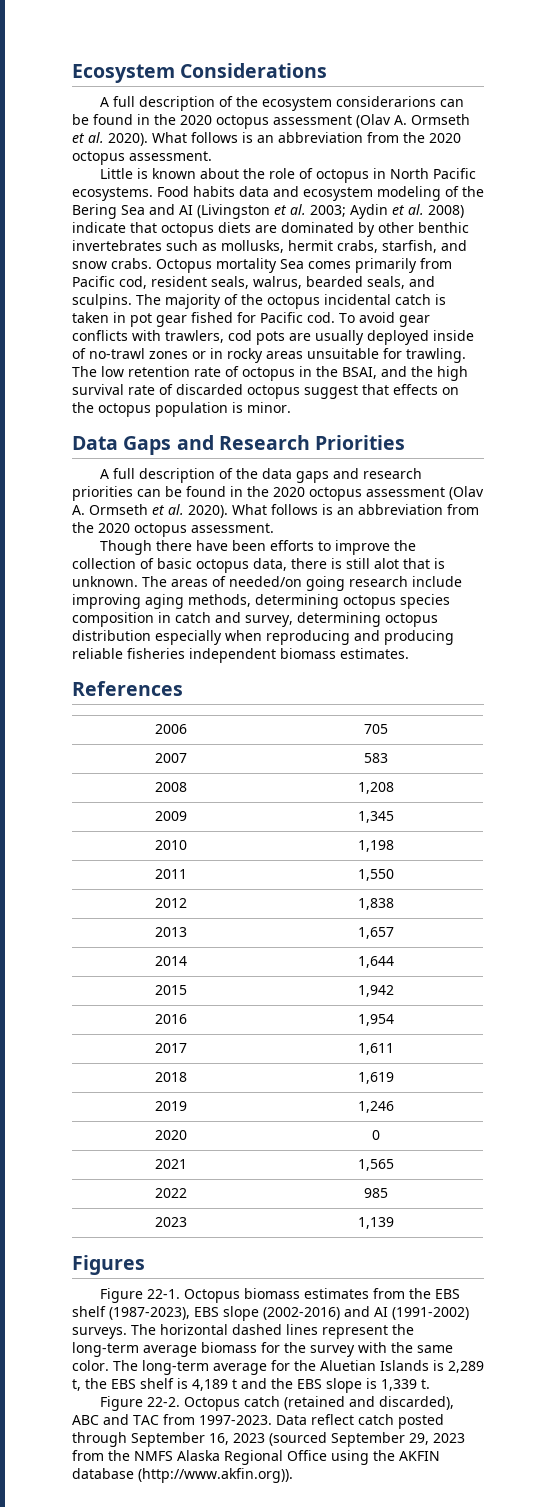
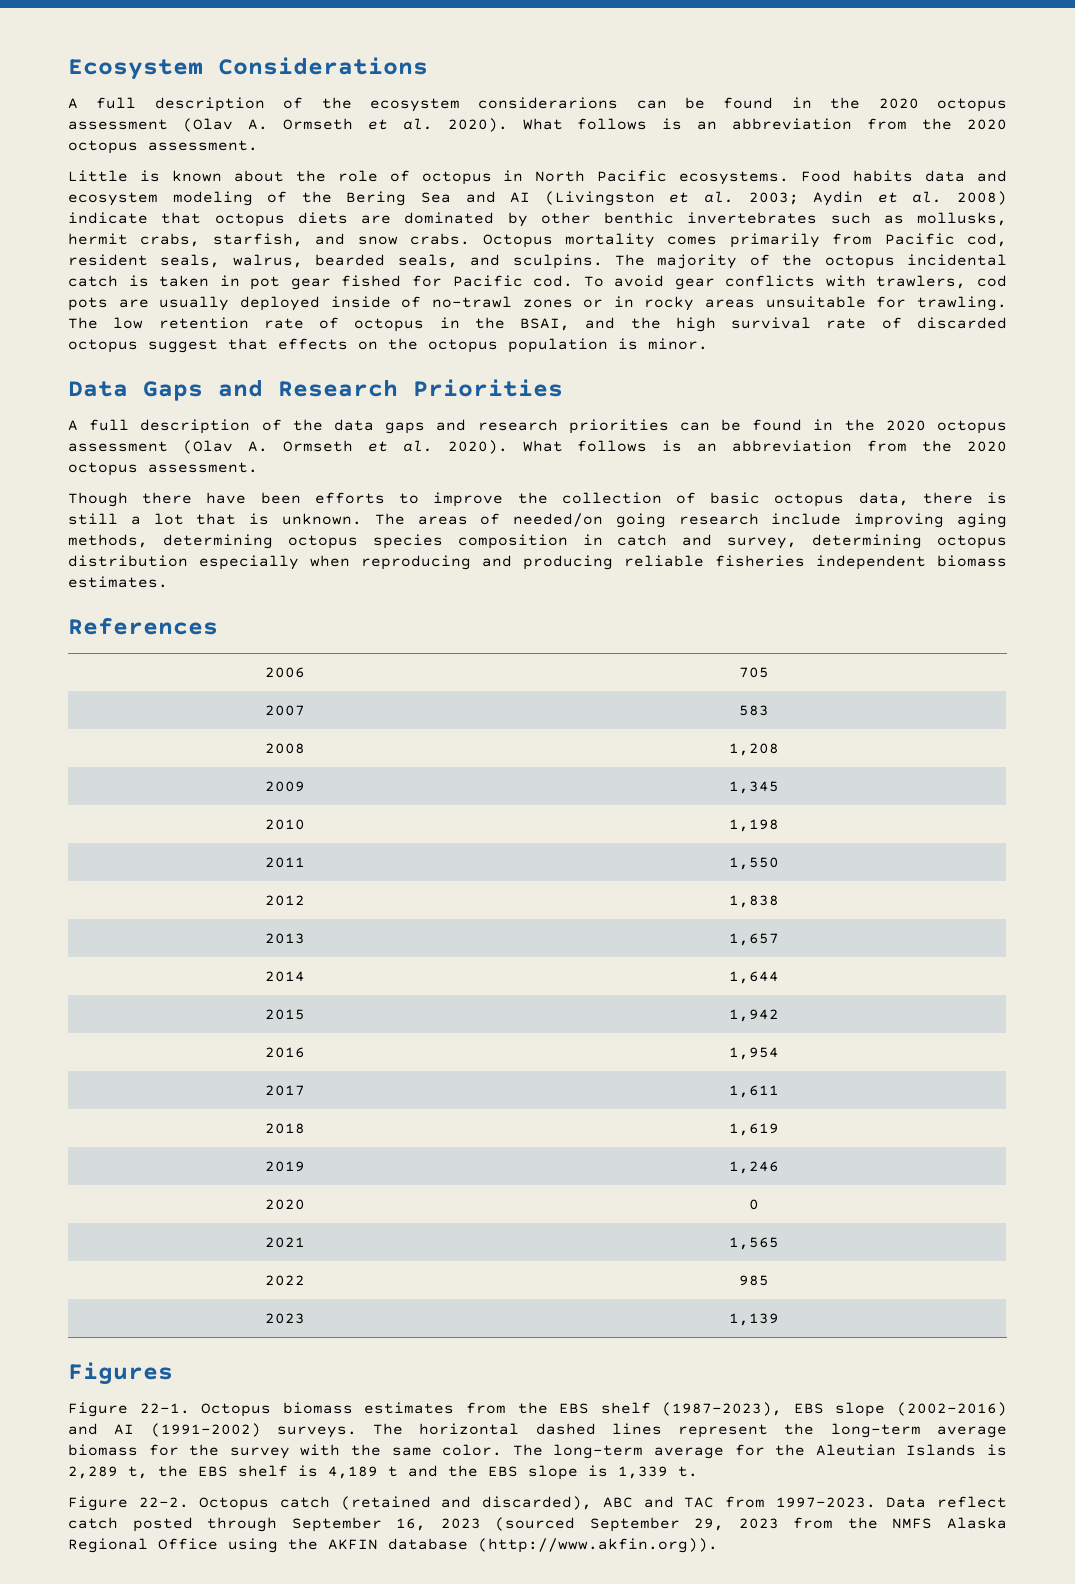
- Octopus mortality Sea comes primarily from Pacific cod, resident seals, walrus, bearded seals, and sculpins.
+ Octopus mortality comes primarily from Pacific cod, resident seals, walrus, bearded seals, and sculpins.
- Though there have been efforts to improve the collection of basic octopus data, there is still alot that is unknown.
+ Though there have been efforts to improve the collection of basic octopus data, there is still a lot that is unknown.
- The long-term average for the Aluetian Islands is 2,289 t, the EBS shelf is 4,189 t and the EBS slope is 1,339 t.
+ The long-term average for the Aleutian Islands is 2,289 t, the EBS shelf is 4,189 t and the EBS slope is 1,339 t.

